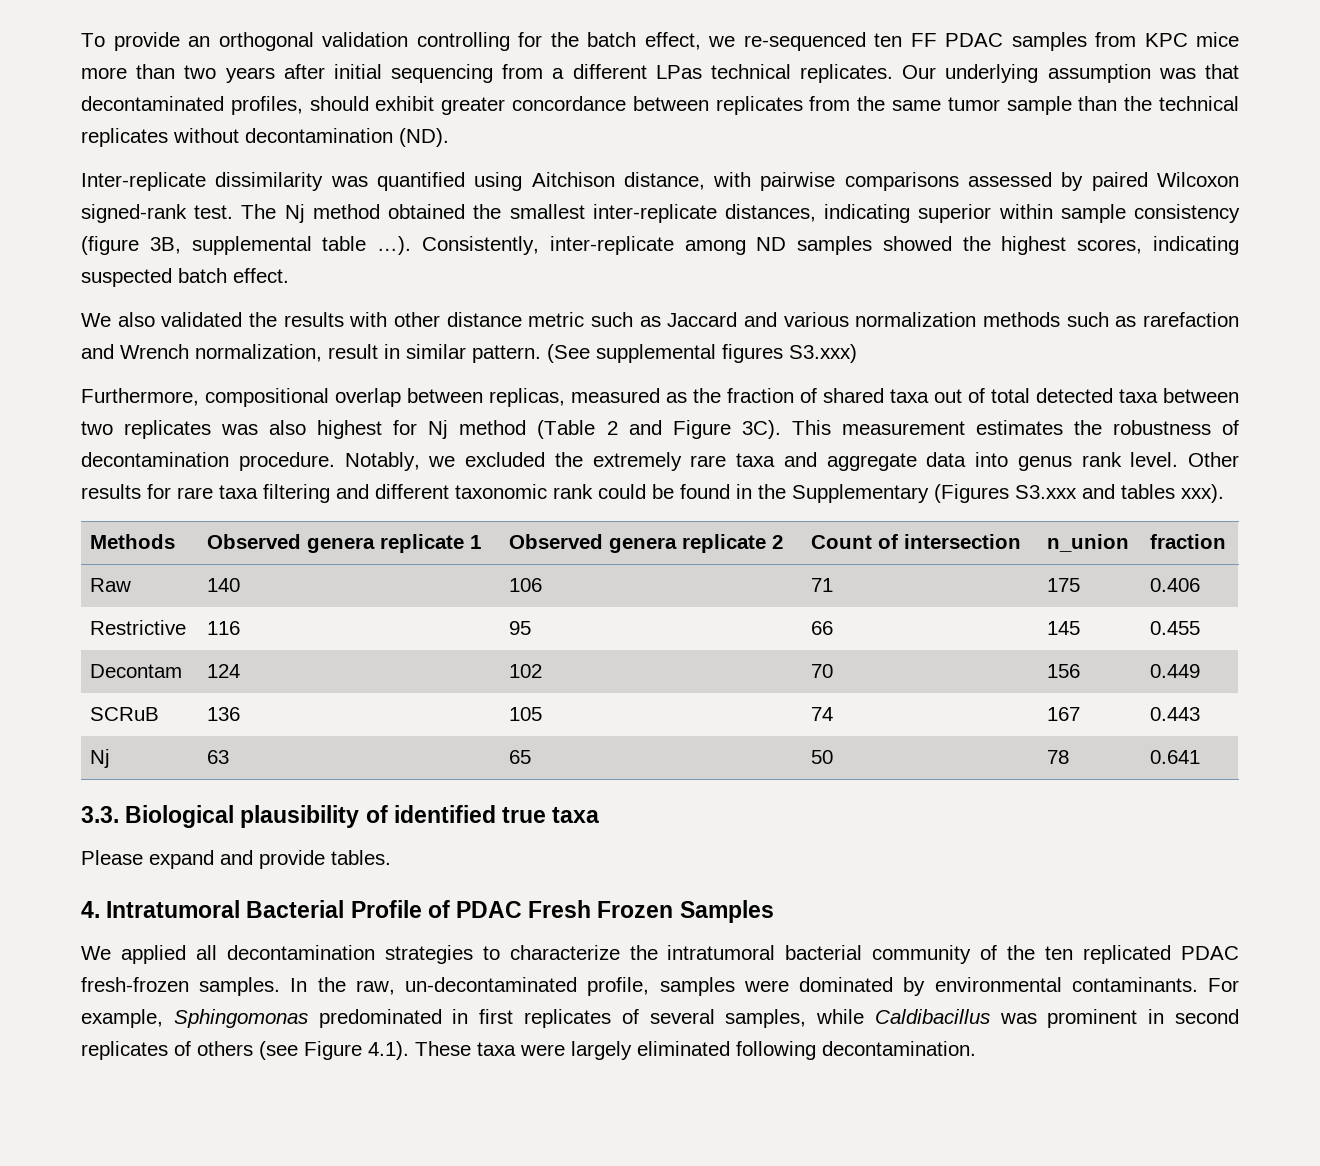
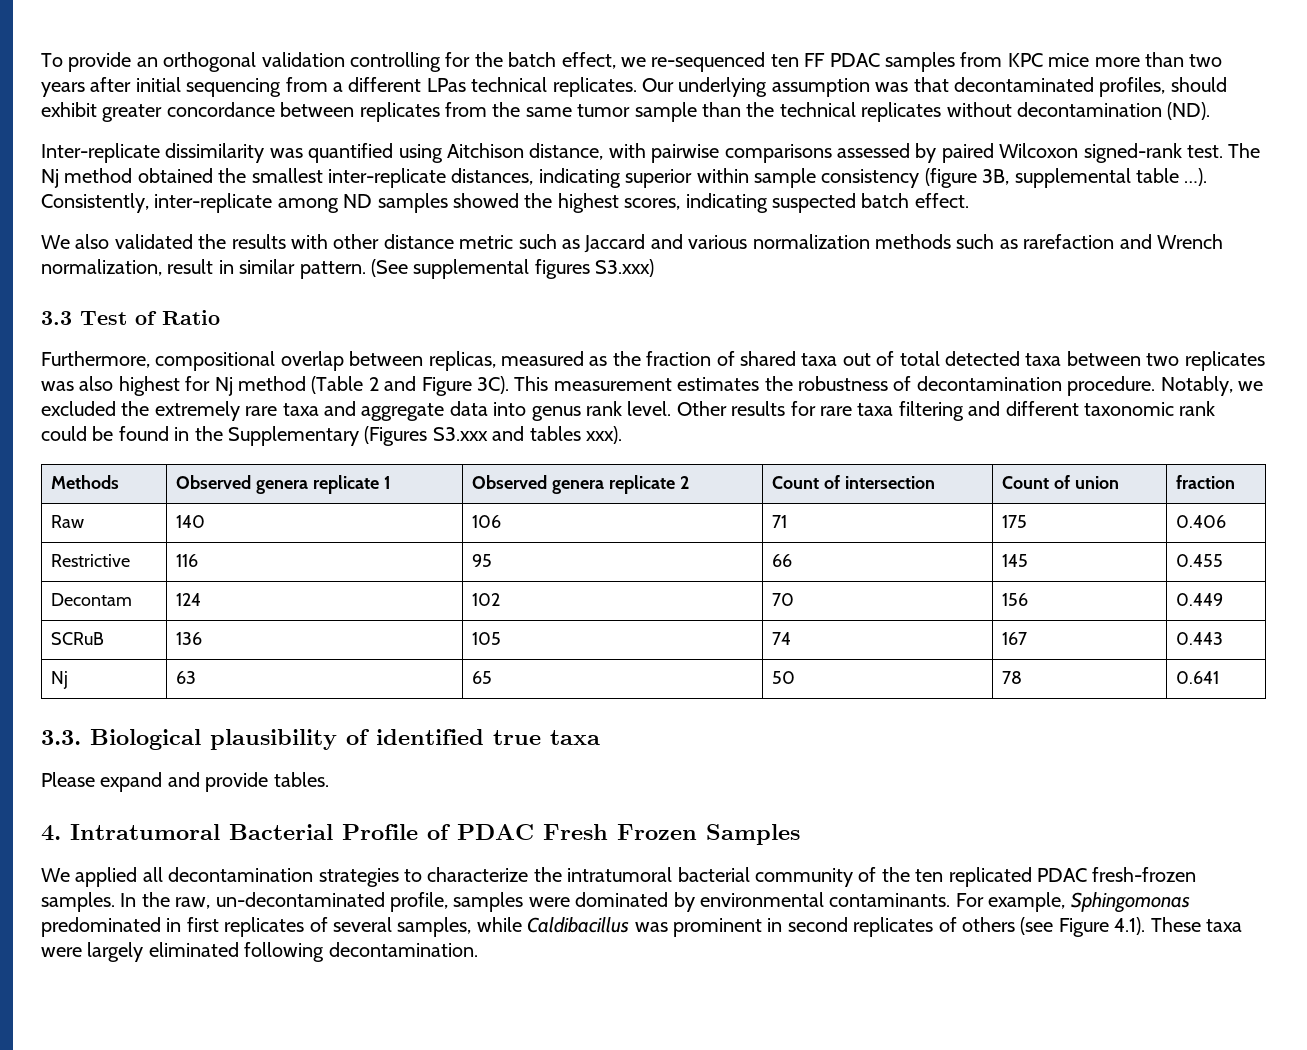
+ 3.3 Test of Ratio
- Methods | Observed genera replicate 1 | Observed genera replicate 2 | Count of intersection | n_union | fraction
+ Methods | Observed genera replicate 1 | Observed genera replicate 2 | Count of intersection | Count of union | fraction

